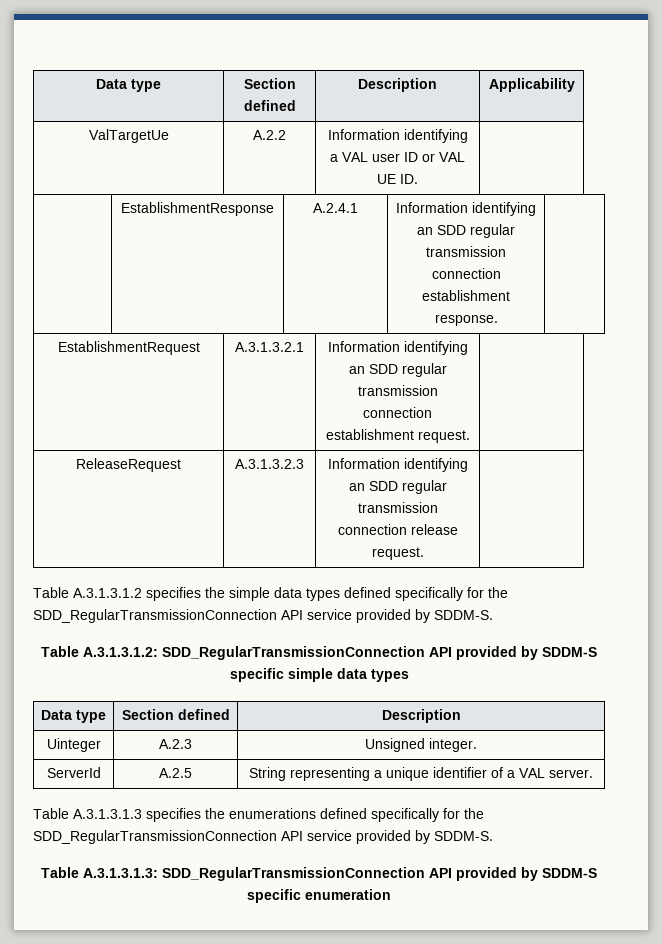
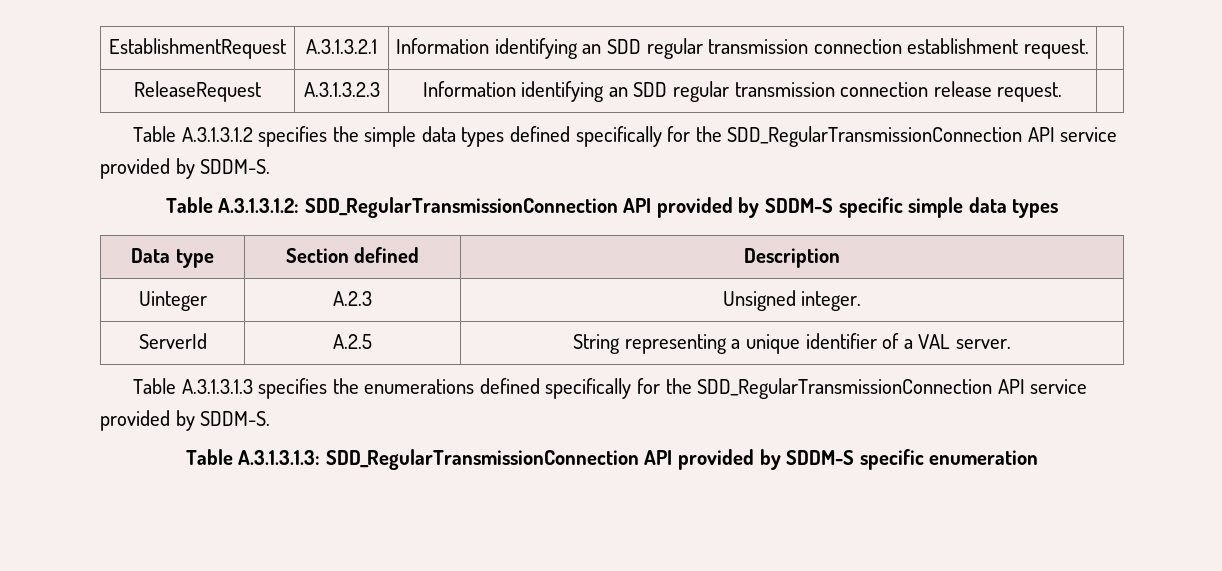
- Data type | Section defined | Description | Applicability
- ValTargetUe | A.2.2 | Information identifying a VAL user ID or VAL UE ID. |
- | EstablishmentResponse | A.2.4.1 | Information identifying an SDD regular transmission connection establishment response. |

